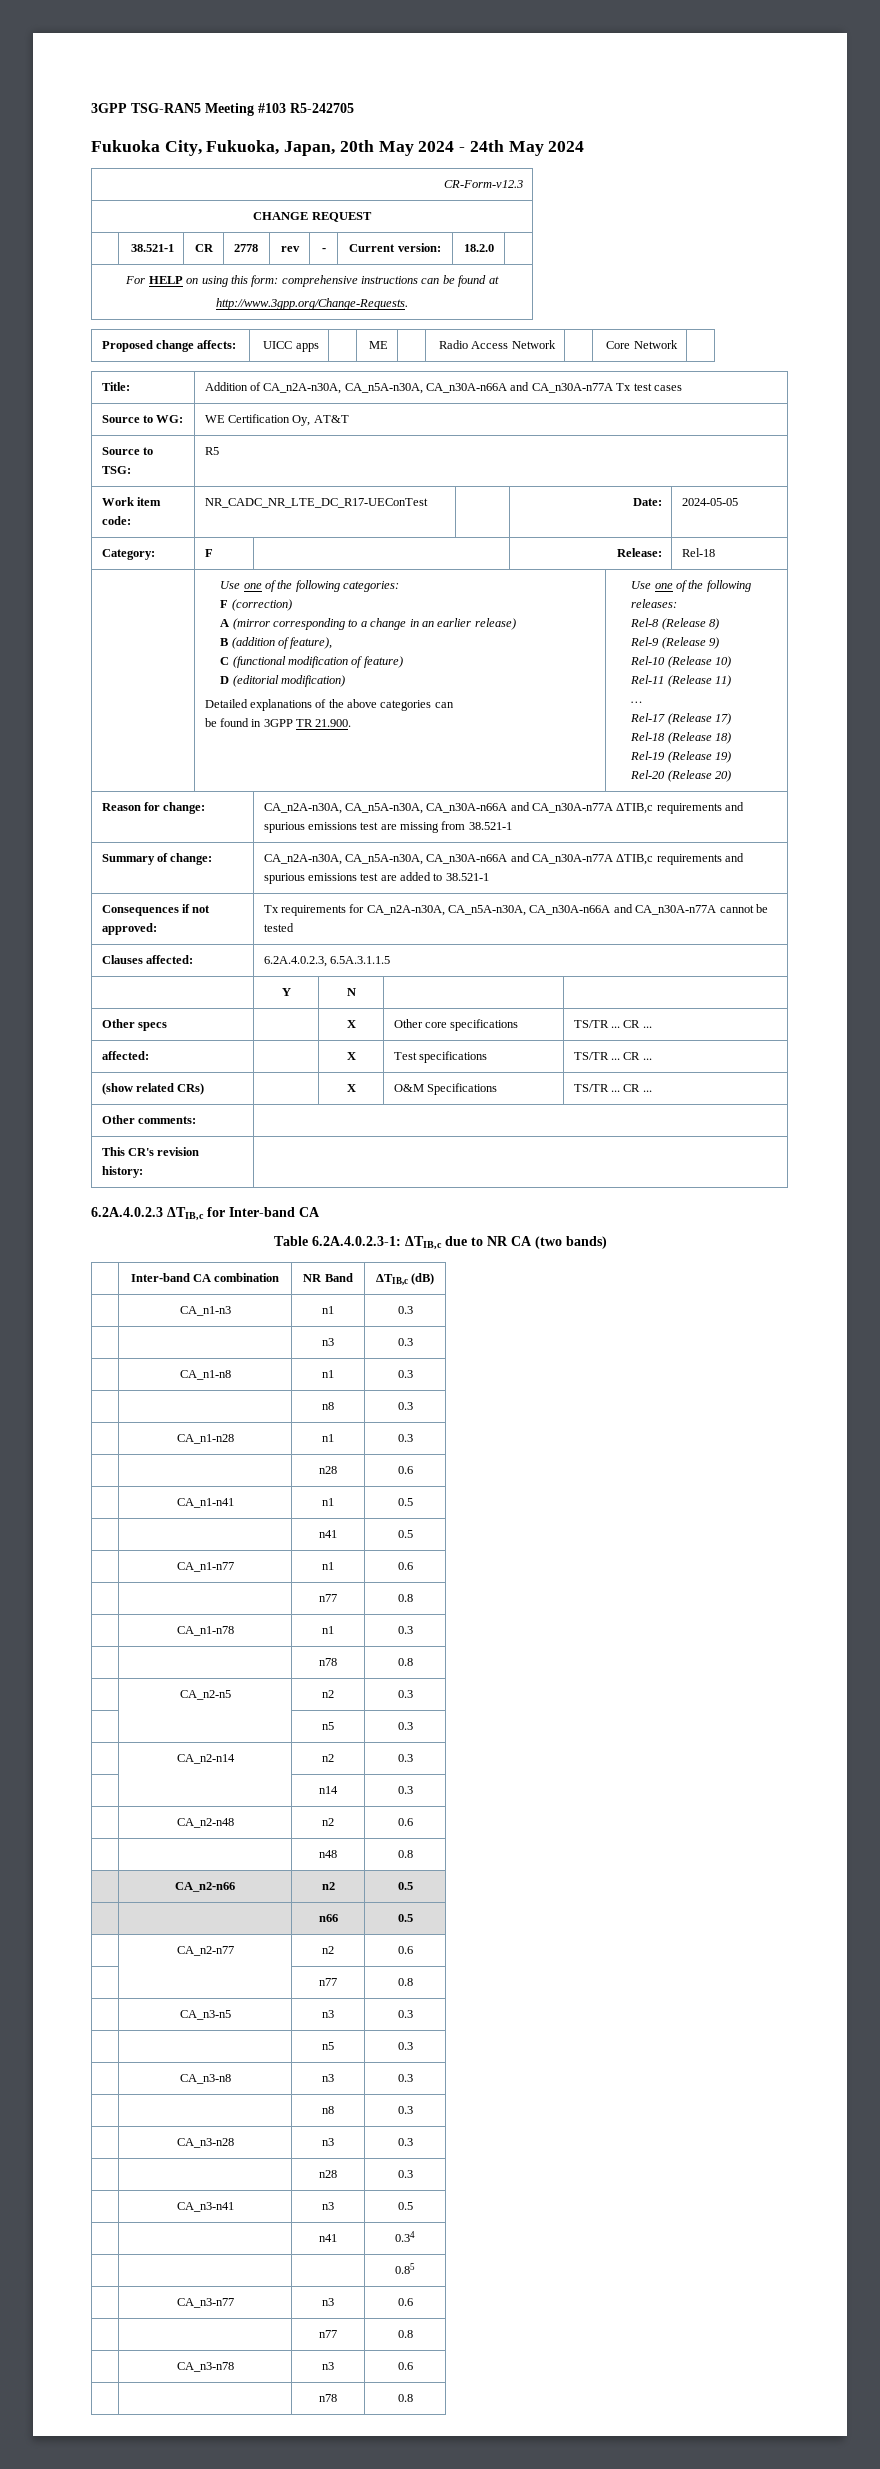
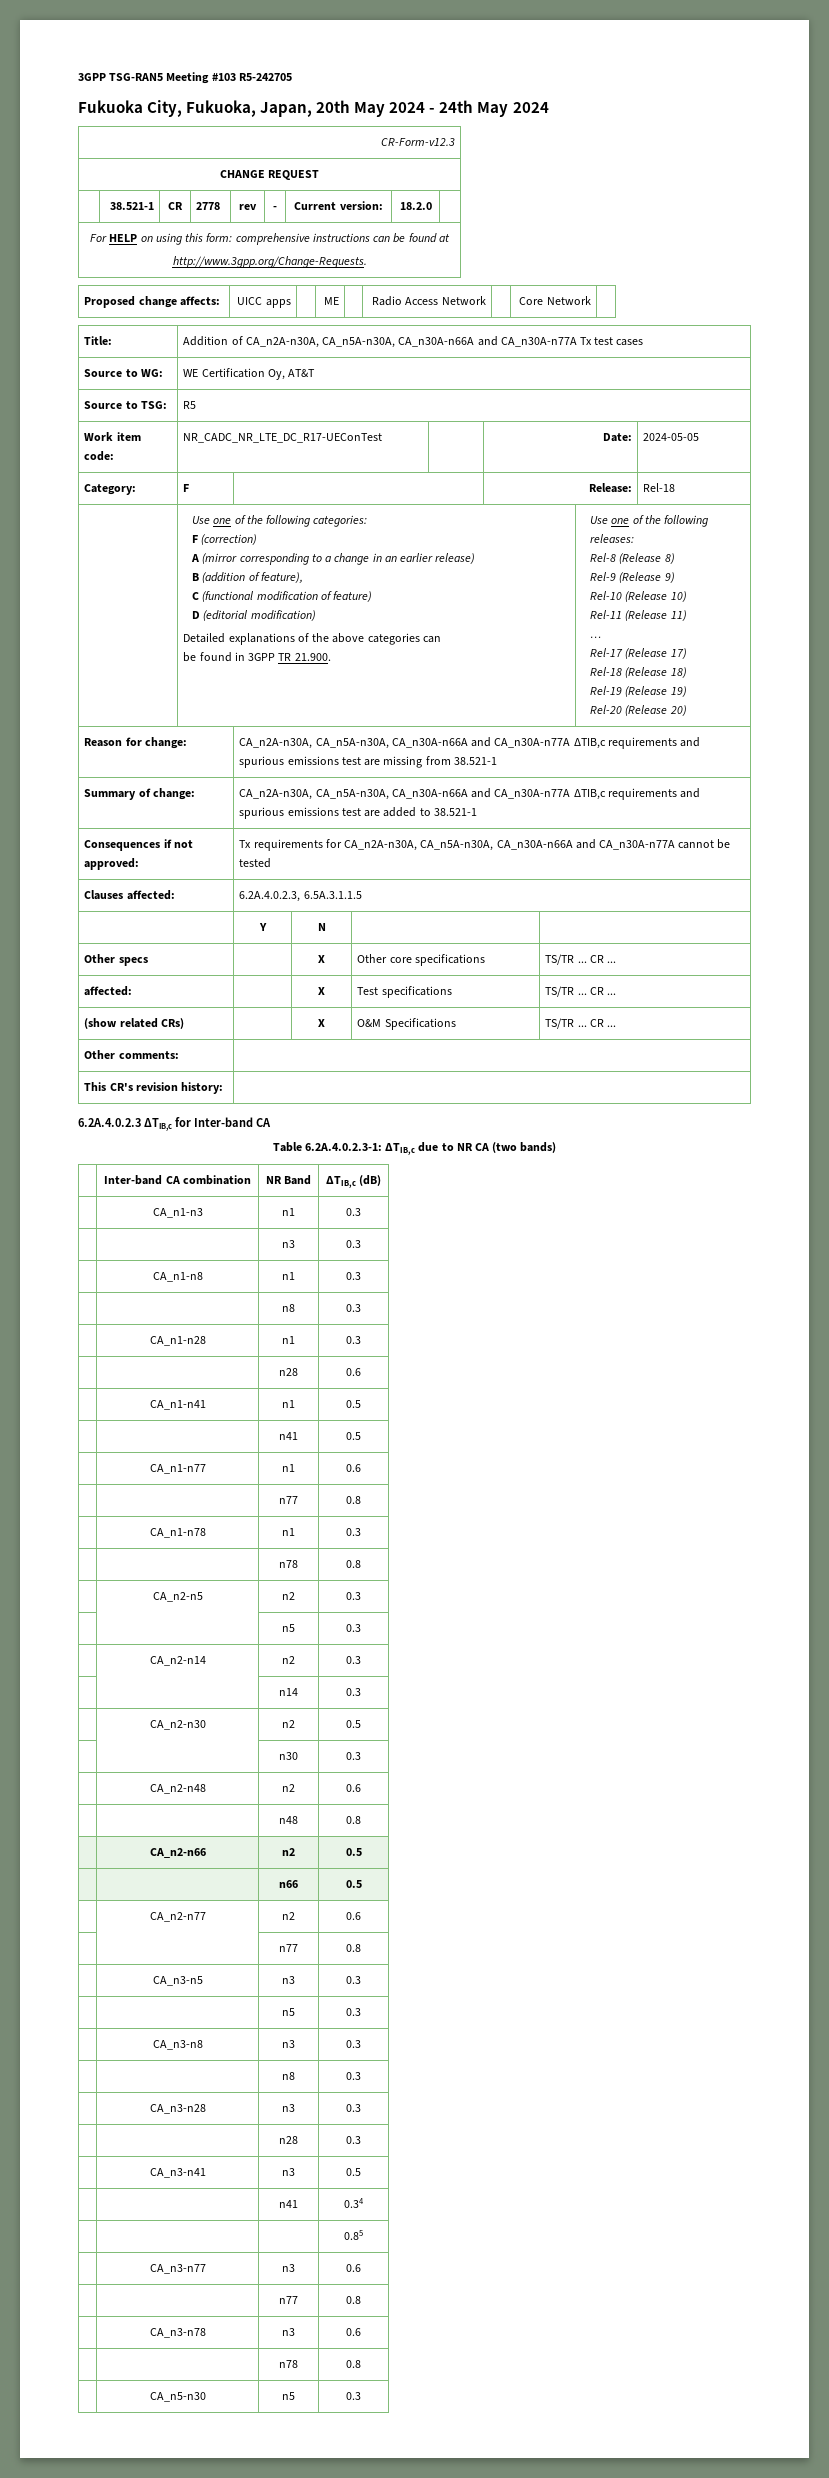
+ | CA_n2-n30 | n2 | 0.5
+ | | n30 | 0.3
+ | CA_n5-n30 | n5 | 0.3

